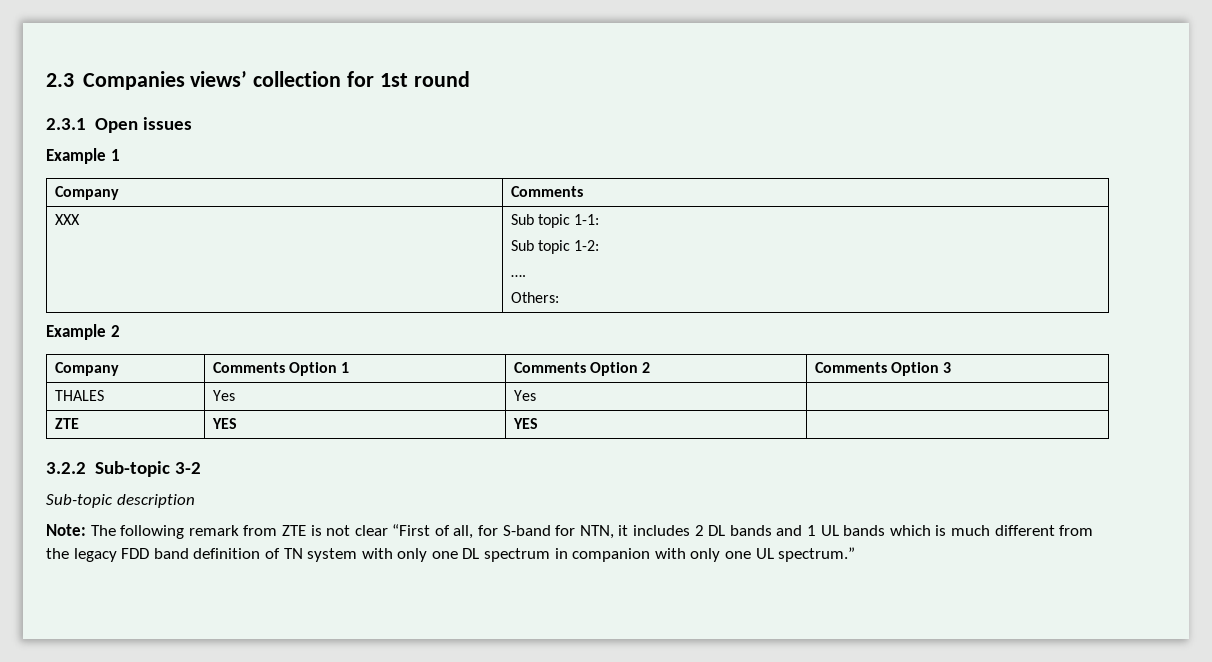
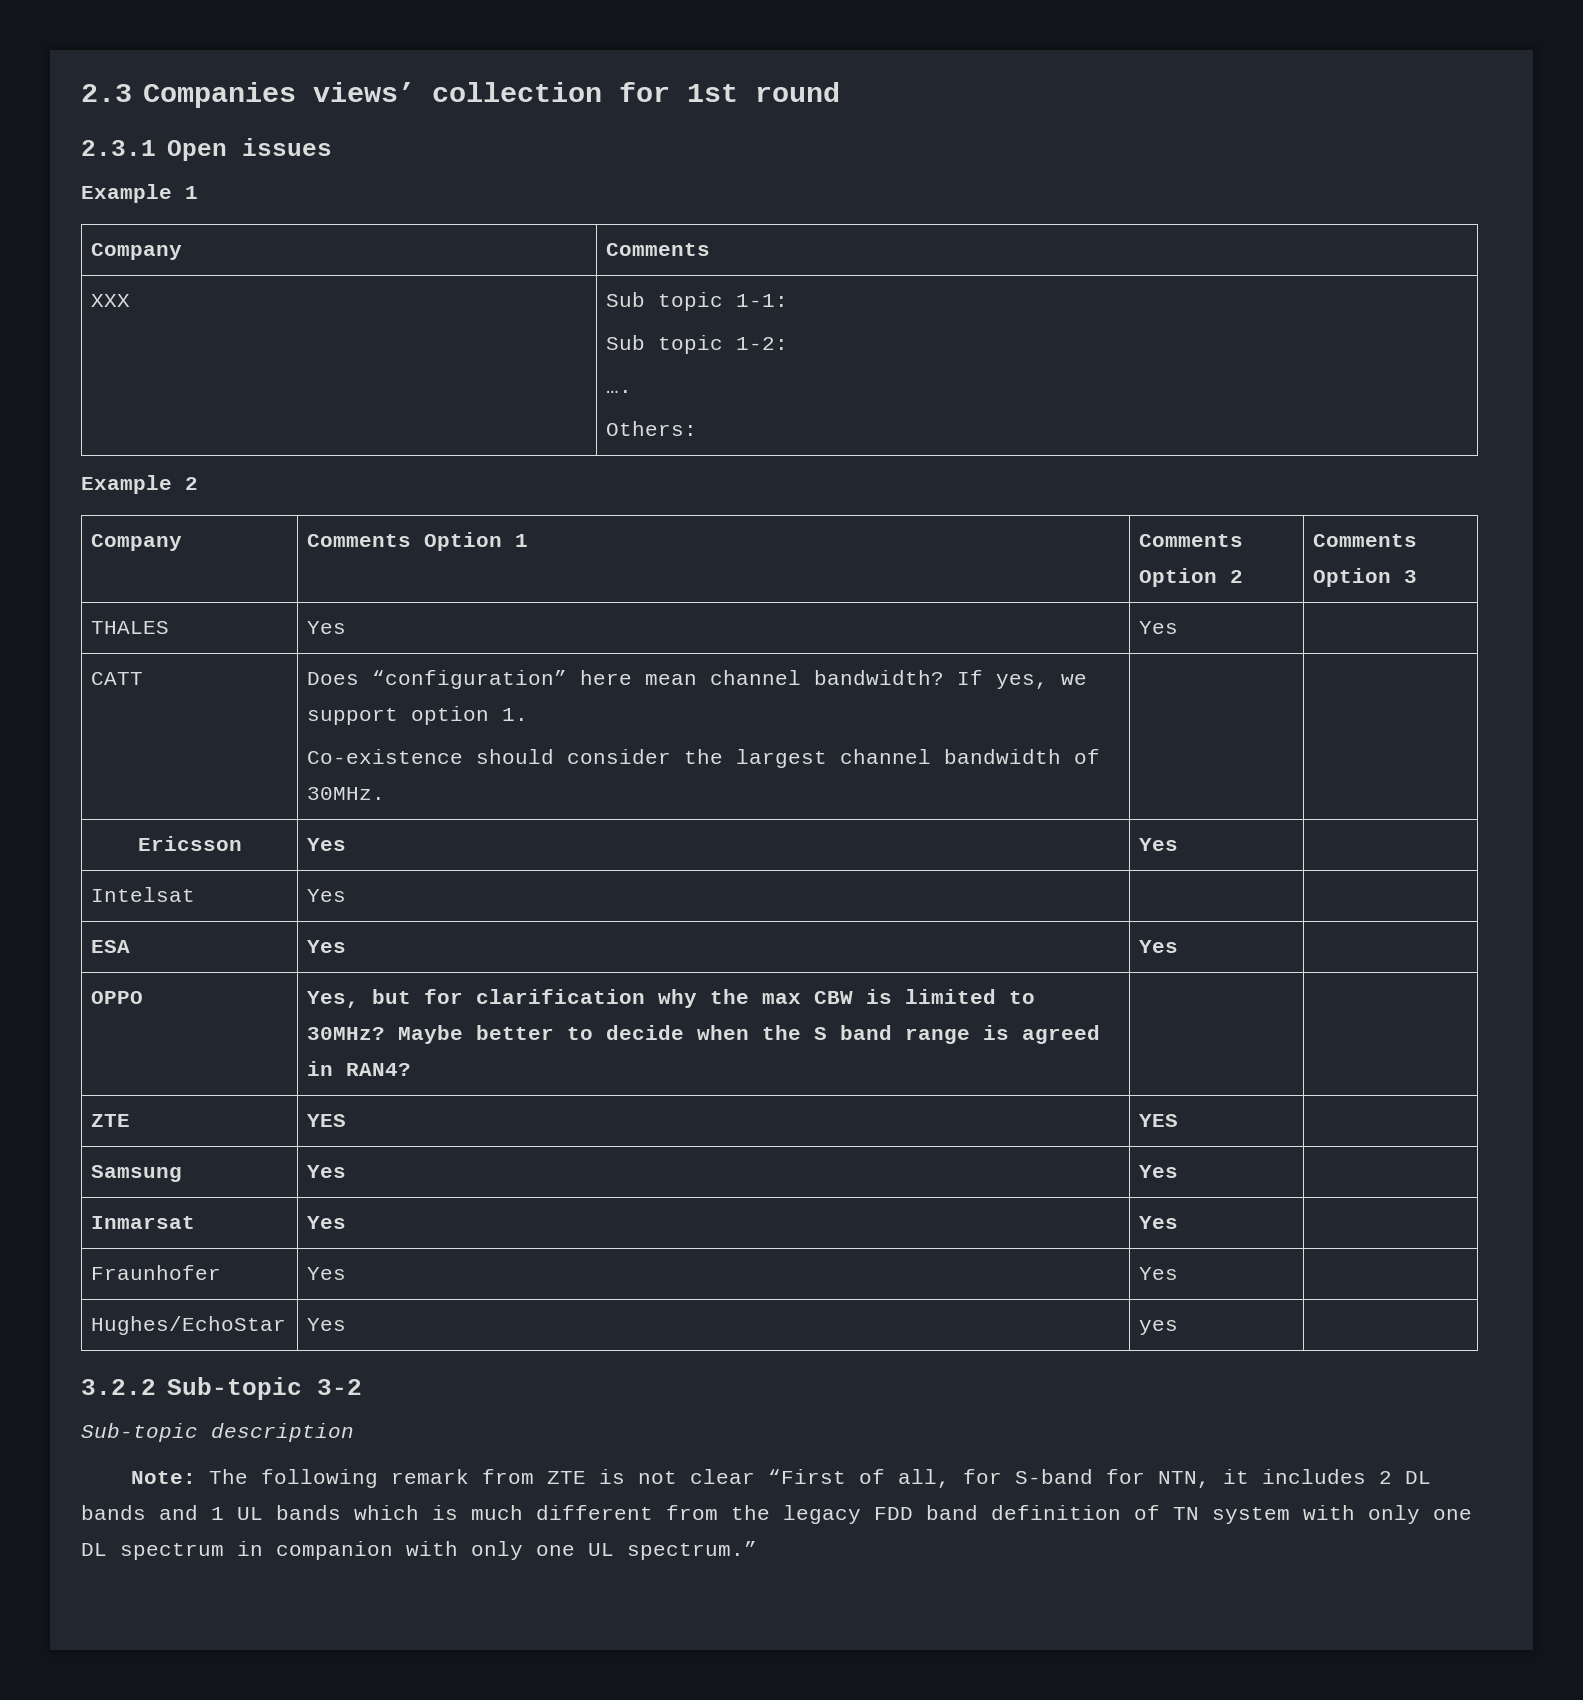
+ CATT | Does “configuration” here mean channel bandwidth? If yes, we support option 1.
+ Co-existence should consider the largest channel bandwidth of 30MHz. | |
+ Ericsson | Yes | Yes |
+ Intelsat | Yes | |
+ ESA | Yes | Yes |
+ OPPO | Yes, but for clarification why the max CBW is limited to 30MHz? Maybe better to decide when the S band range is agreed in RAN4? | |
  ZTE | YES | YES |
+ Samsung | Yes | Yes |
+ Inmarsat | Yes | Yes |
+ Fraunhofer | Yes | Yes |
+ Hughes/EchoStar | Yes | yes |

